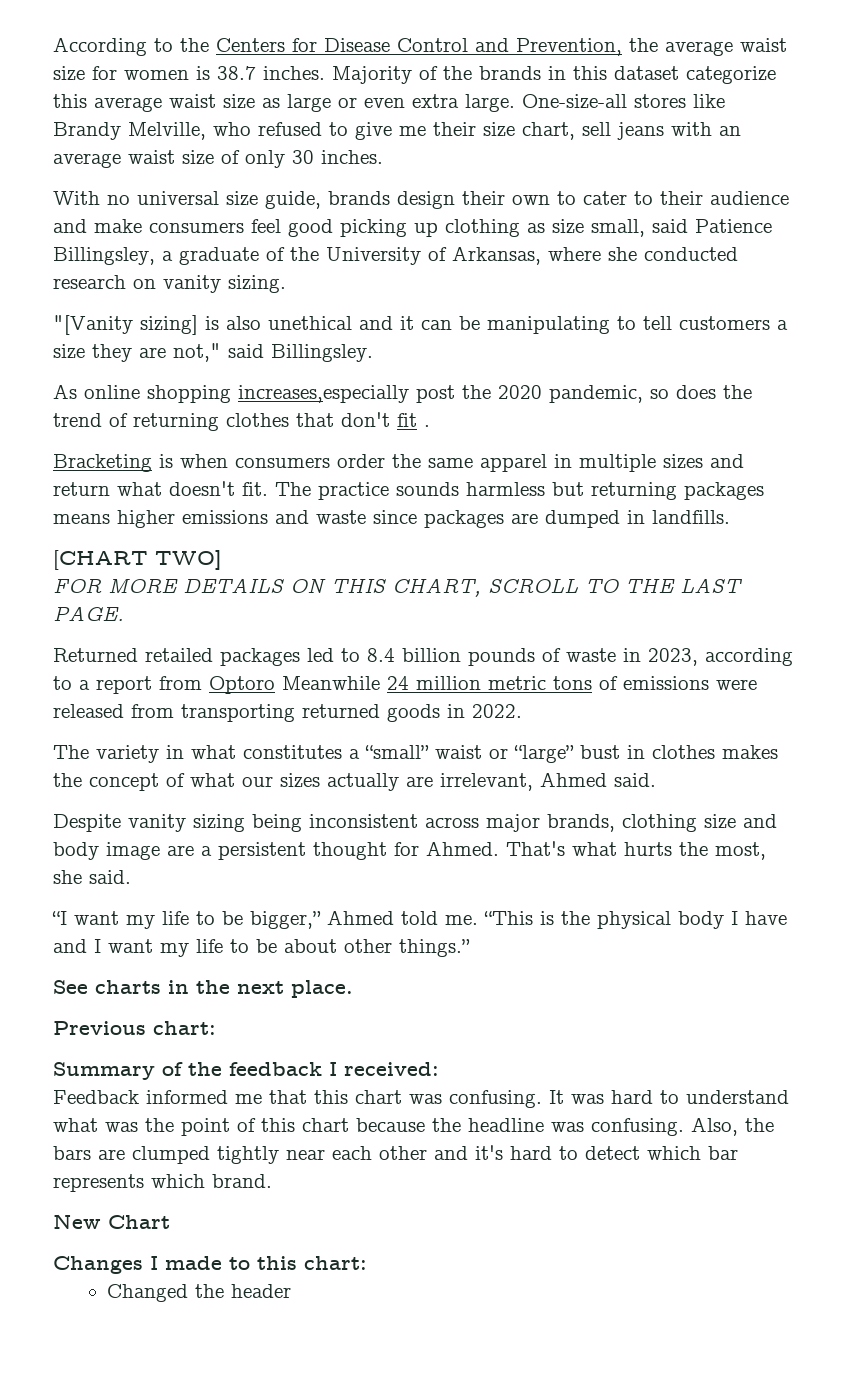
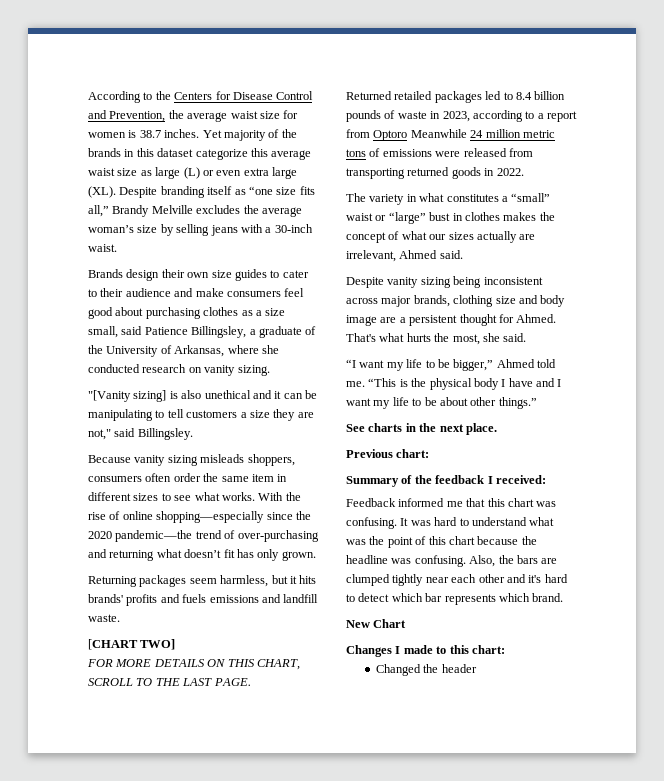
- Majority of the brands in this dataset categorize this average waist size as large or even extra large. One-size-all stores like Brandy Melville, who refused to give me their size chart, sell jeans with an average waist size of only 30 inches.
- With no universal size guide, brands design their own to cater to their audience and make consumers feel good picking up clothing as size small, said Patience Billingsley, a graduate of the University of Arkansas, where she conducted research on vanity sizing.
+ Yet majority of the brands in this dataset categorize this average waist size as large (L) or even extra large (XL). Despite branding itself as “one size fits all,” Brandy Melville excludes the average woman’s size by selling jeans with a 30-inch waist.
+ Brands design their own size guides to cater to their audience and make consumers feel good about purchasing clothes as a size small, said Patience Billingsley, a graduate of the University of Arkansas, where she conducted research on vanity sizing.
- As online shopping increases,especially post the 2020 pandemic, so does the trend of returning clothes that don't fit .
- Bracketing is when consumers order the same apparel in multiple sizes and return what doesn't fit. The practice sounds harmless but returning packages means higher emissions and waste since packages are dumped in landfills.
+ Because vanity sizing misleads shoppers, consumers often order the same item in different sizes to see what works. With the rise of online shopping—especially since the 2020 pandemic—the trend of over-purchasing and returning what doesn’t fit has only grown.
+ Returning packages seem harmless, but it hits brands' profits and fuels emissions and landfill waste.

